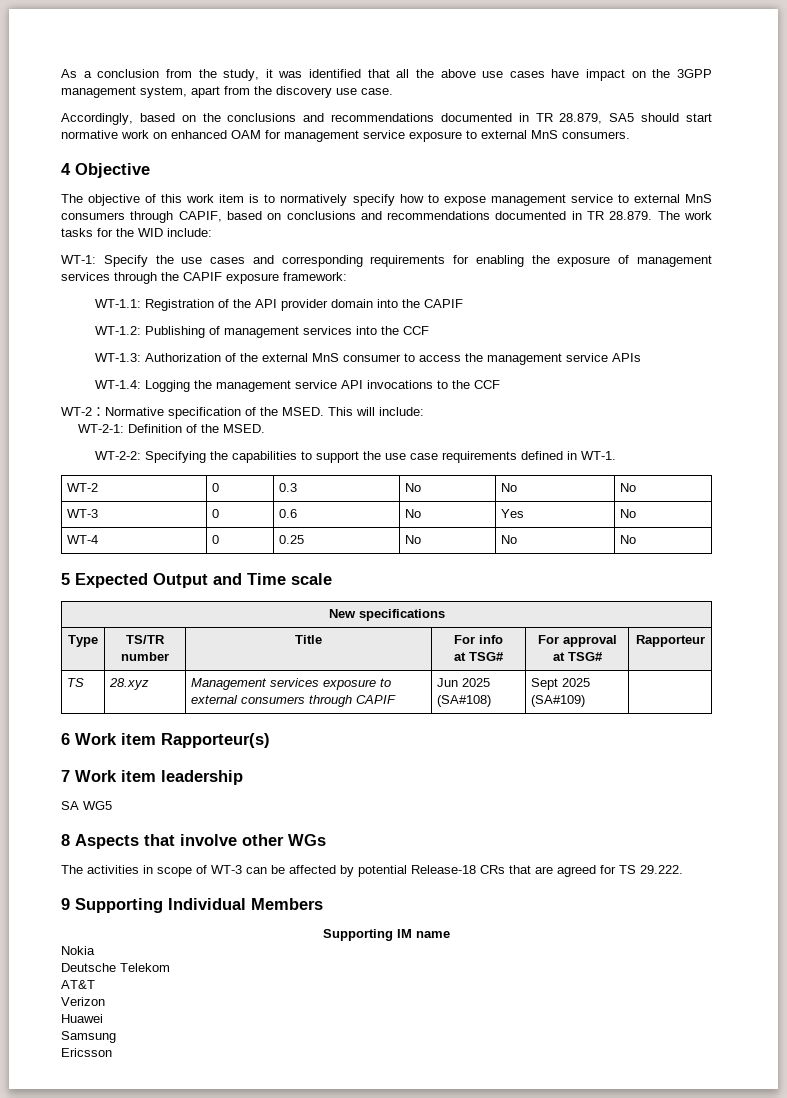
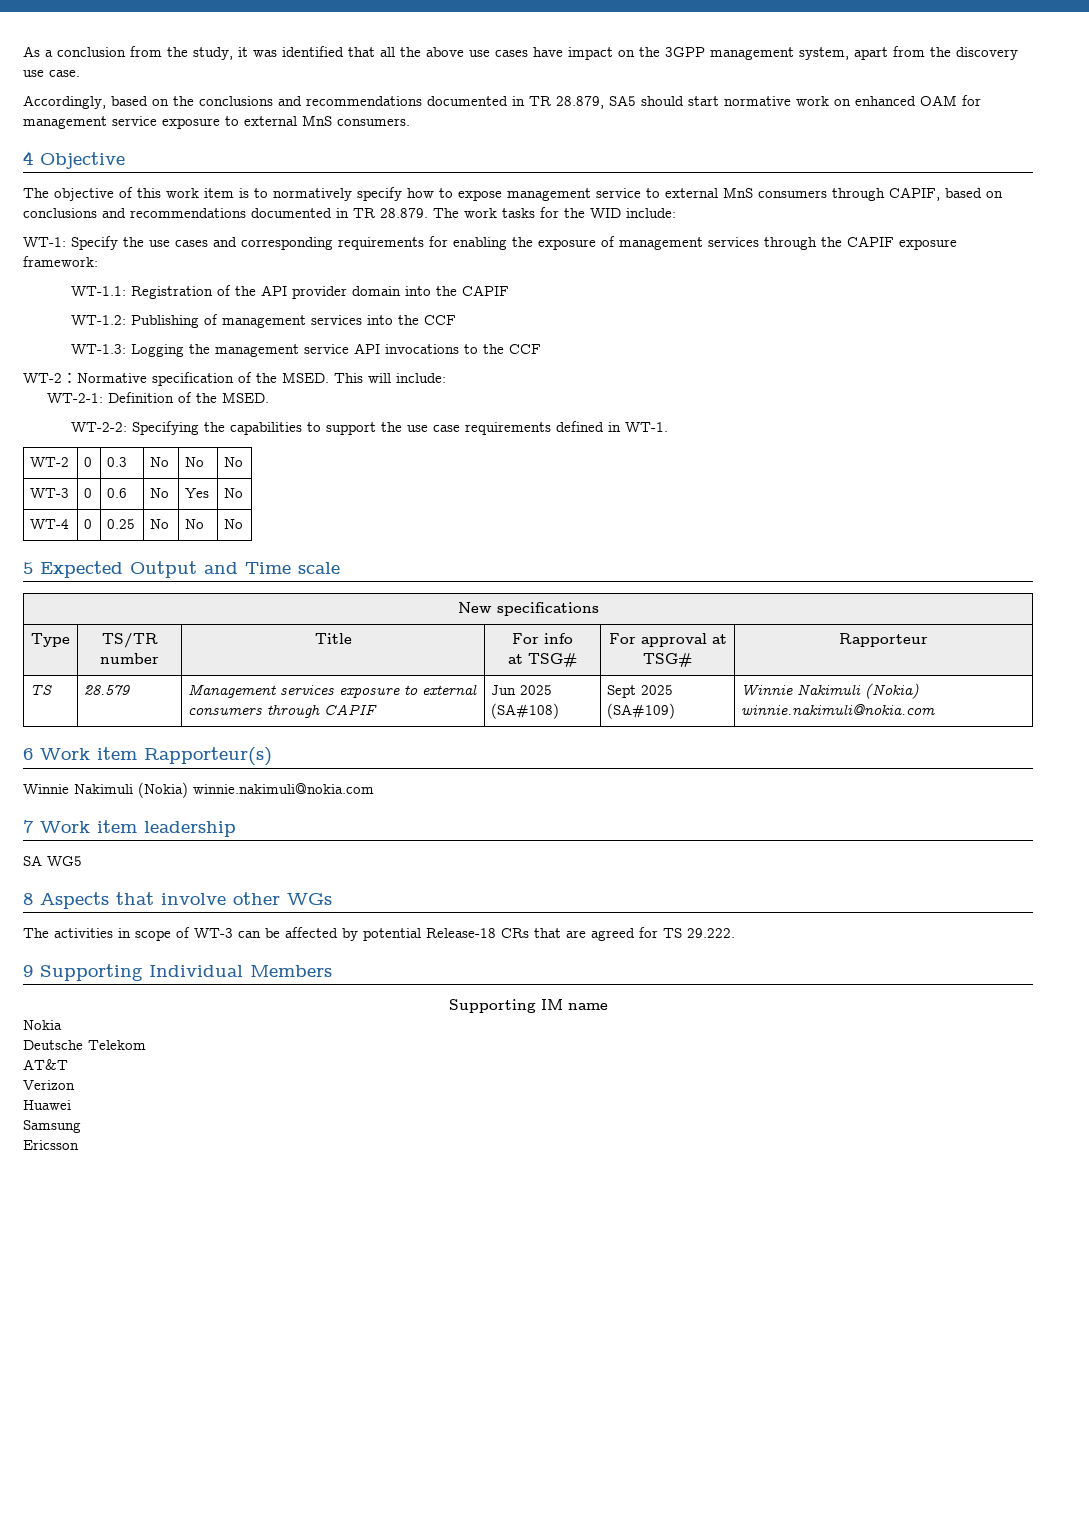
- WT-1.3: Authorization of the external MnS consumer to access the management service APIs
- WT-1.4: Logging the management service API invocations to the CCF
+ WT-1.3: Logging the management service API invocations to the CCF
- TS | 28.xyz | Management services exposure to external consumers through CAPIF | Jun 2025 (SA#108) | Sept 2025 (SA#109) |
+ TS | 28.579 | Management services exposure to external consumers through CAPIF | Jun 2025 (SA#108) | Sept 2025 (SA#109) | Winnie Nakimuli (Nokia) winnie.nakimuli@nokia.com
  6 Work item Rapporteur(s)
+ Winnie Nakimuli (Nokia) winnie.nakimuli@nokia.com

